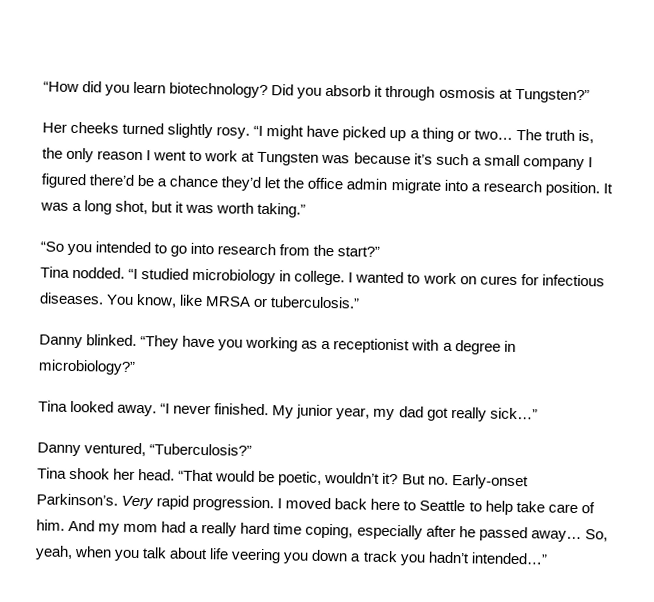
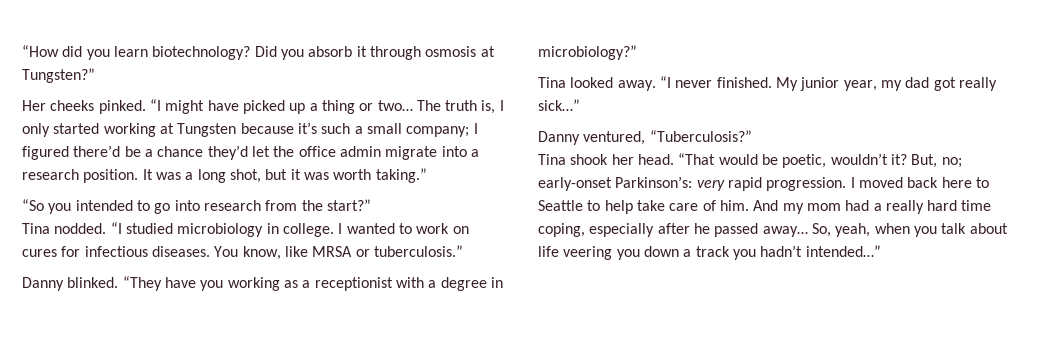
- Her cheeks turned slightly rosy.
+ Her cheeks pinked.
- The truth is, the only reason I went to work at Tungsten was because it’s such a small company I figured there’d be a chance they’d let the office admin migrate into a research position.
+ The truth is, I only started working at Tungsten because it’s such a small company; I figured there’d be a chance they’d let the office admin migrate into a research position.
- But no. Early-onset Parkinson’s. Very rapid progression.
+ But, no; early-onset Parkinson’s: very rapid progression.

